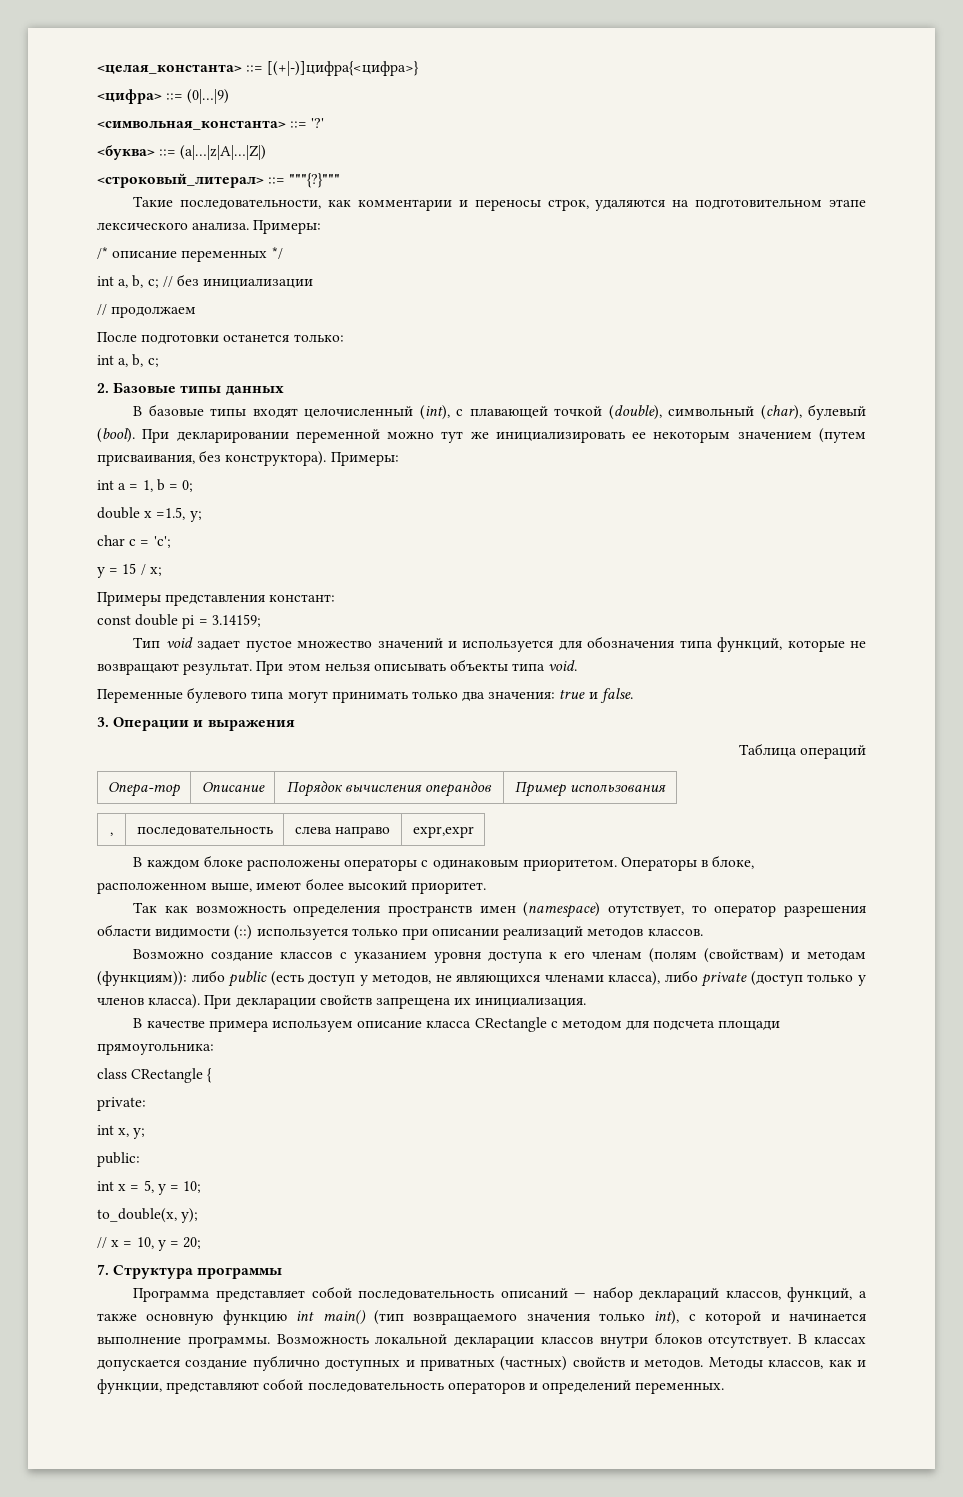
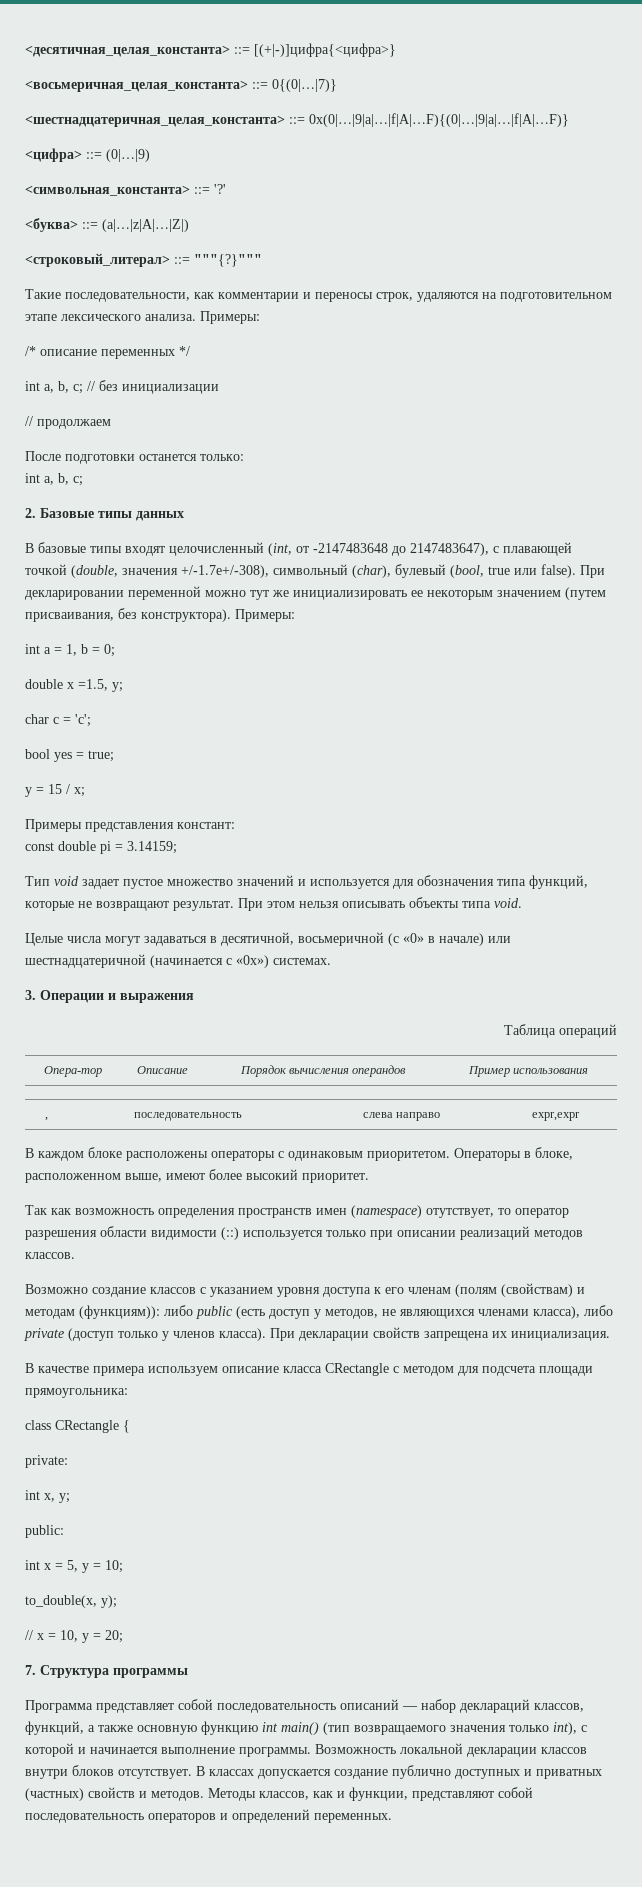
- <целая_константа> ::= [(+|-)]цифра{<цифра>}
+ <десятичная_целая_константа> ::= [(+|-)]цифра{<цифра>}
+ <восьмеричная_целая_константа> ::= 0{(0|…|7)}
+ <шестнадцатеричная_целая_константа> ::= 0x(0|…|9|a|…|f|A|…F){(0|…|9|a|…|f|A|…F)}
- В базовые типы входят целочисленный (int), с плавающей точкой (double), символьный (char), булевый (bool).
+ В базовые типы входят целочисленный (int, от -2147483648 до 2147483647), с плавающей точкой (double, значения +/-1.7e+/-308), символьный (char), булевый (bool, true или false).
+ bool yes = true;
- Переменные булевого типа могут принимать только два значения: true и false.
+ Целые числа могут задаваться в десятичной, восьмеричной (с «0» в начале) или шестнадцатеричной (начинается с «0x») системах.

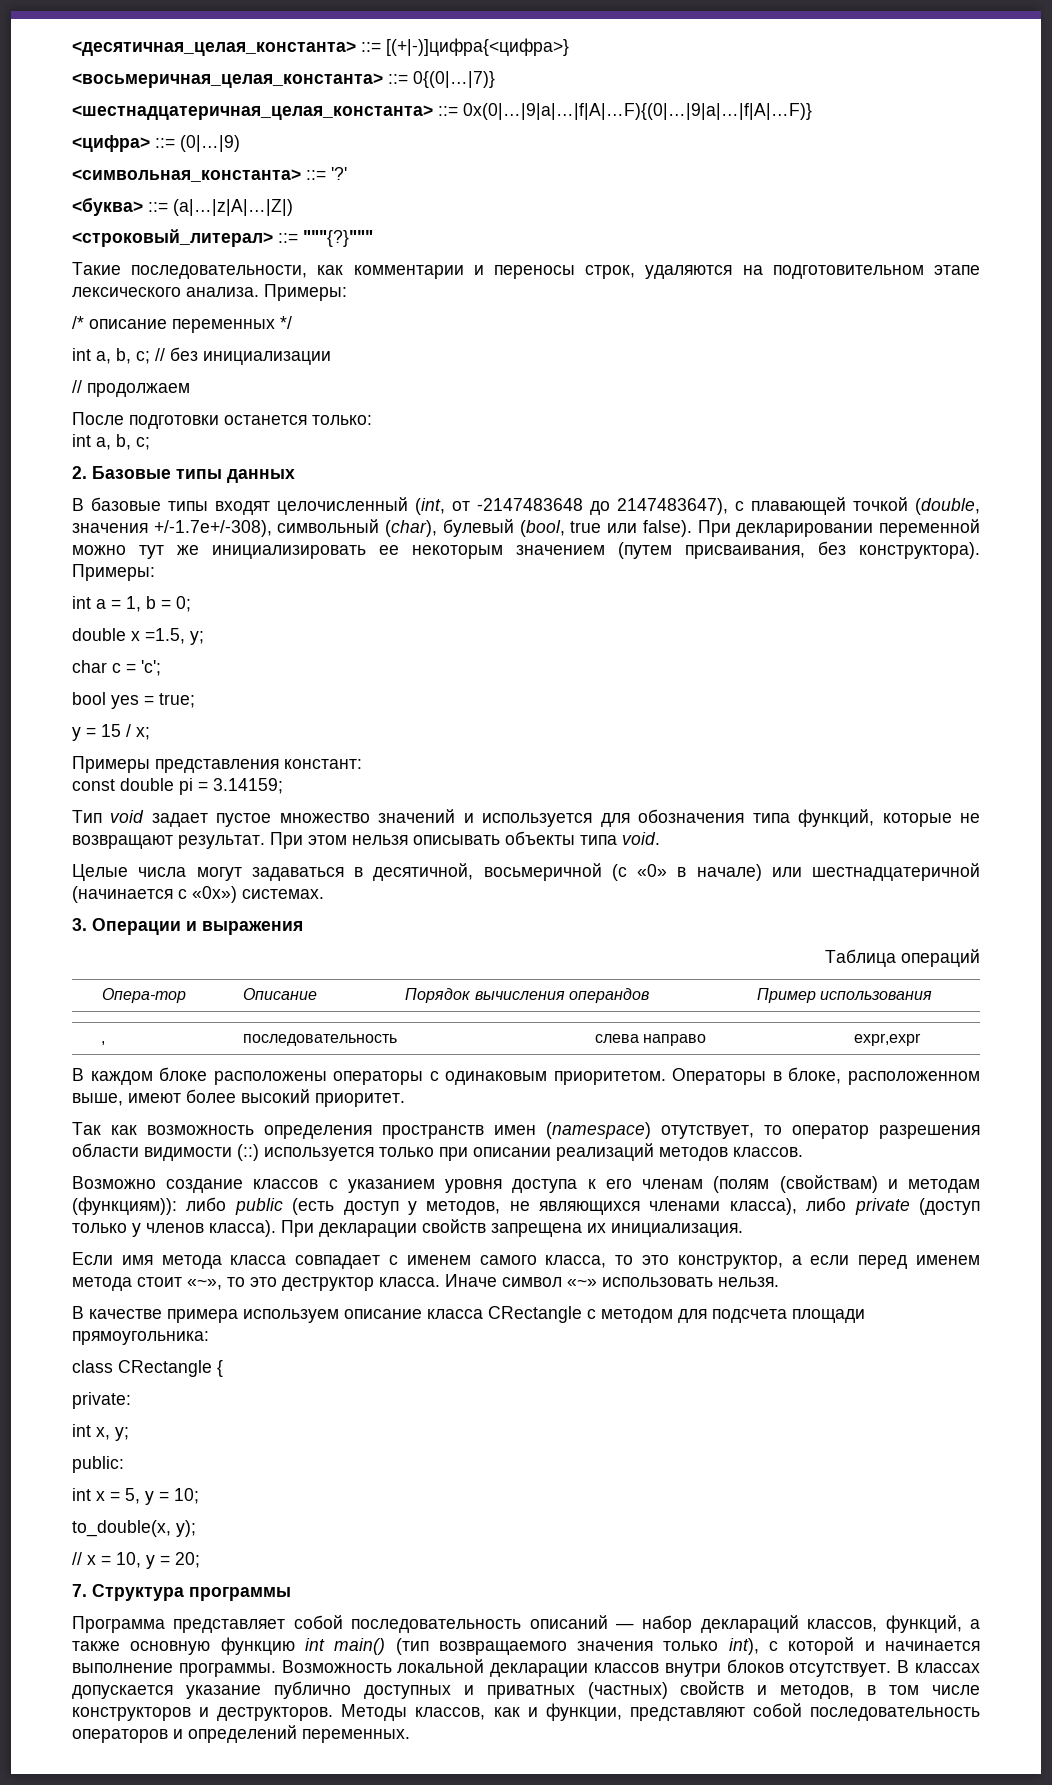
+ Если имя метода класса совпадает с именем самого класса, то это конструктор, а если перед именем метода стоит «~», то это деструктор класса. Иначе символ «~» использовать нельзя.
- В классах допускается создание публично доступных и приватных (частных) свойств и методов.
+ В классах допускается указание публично доступных и приватных (частных) свойств и методов, в том числе конструкторов и деструкторов.

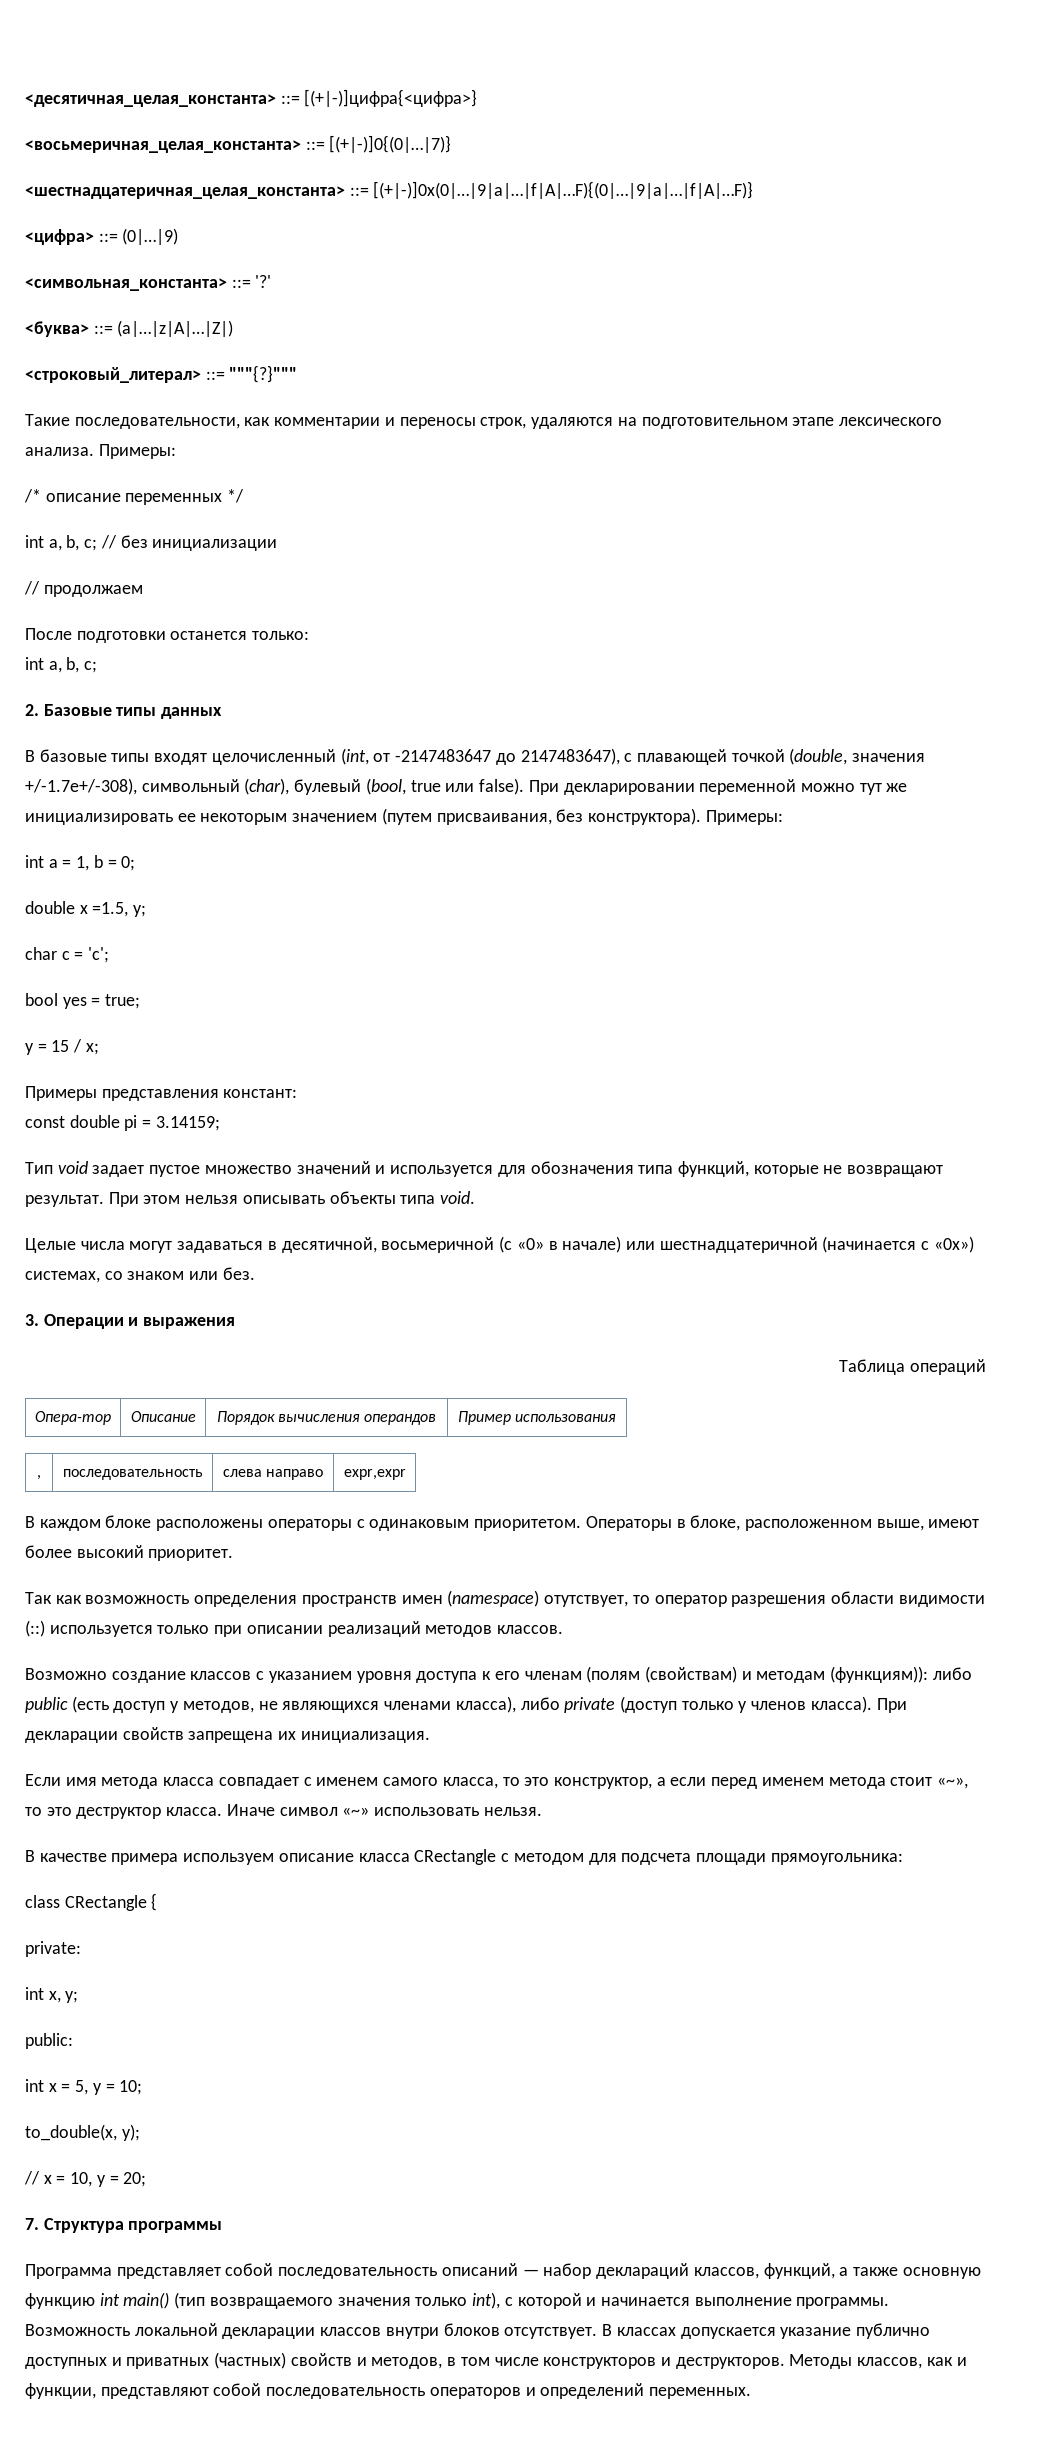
- <восьмеричная_целая_константа> ::= 0{(0|…|7)}
+ <восьмеричная_целая_константа> ::= [(+|-)]0{(0|…|7)}
- <шестнадцатеричная_целая_константа> ::= 0x(0|…|9|a|…|f|A|…F){(0|…|9|a|…|f|A|…F)}
+ <шестнадцатеричная_целая_константа> ::= [(+|-)]0x(0|…|9|a|…|f|A|…F){(0|…|9|a|…|f|A|…F)}
- В базовые типы входят целочисленный (int, от -2147483648 до 2147483647), с плавающей точкой (double, значения +/-1.7e+/-308), символьный (char), булевый (bool, true или false).
+ В базовые типы входят целочисленный (int, от -2147483647 до 2147483647), с плавающей точкой (double, значения +/-1.7e+/-308), символьный (char), булевый (bool, true или false).
- Целые числа могут задаваться в десятичной, восьмеричной (с «0» в начале) или шестнадцатеричной (начинается с «0x») системах.
+ Целые числа могут задаваться в десятичной, восьмеричной (с «0» в начале) или шестнадцатеричной (начинается с «0x») системах, со знаком или без.

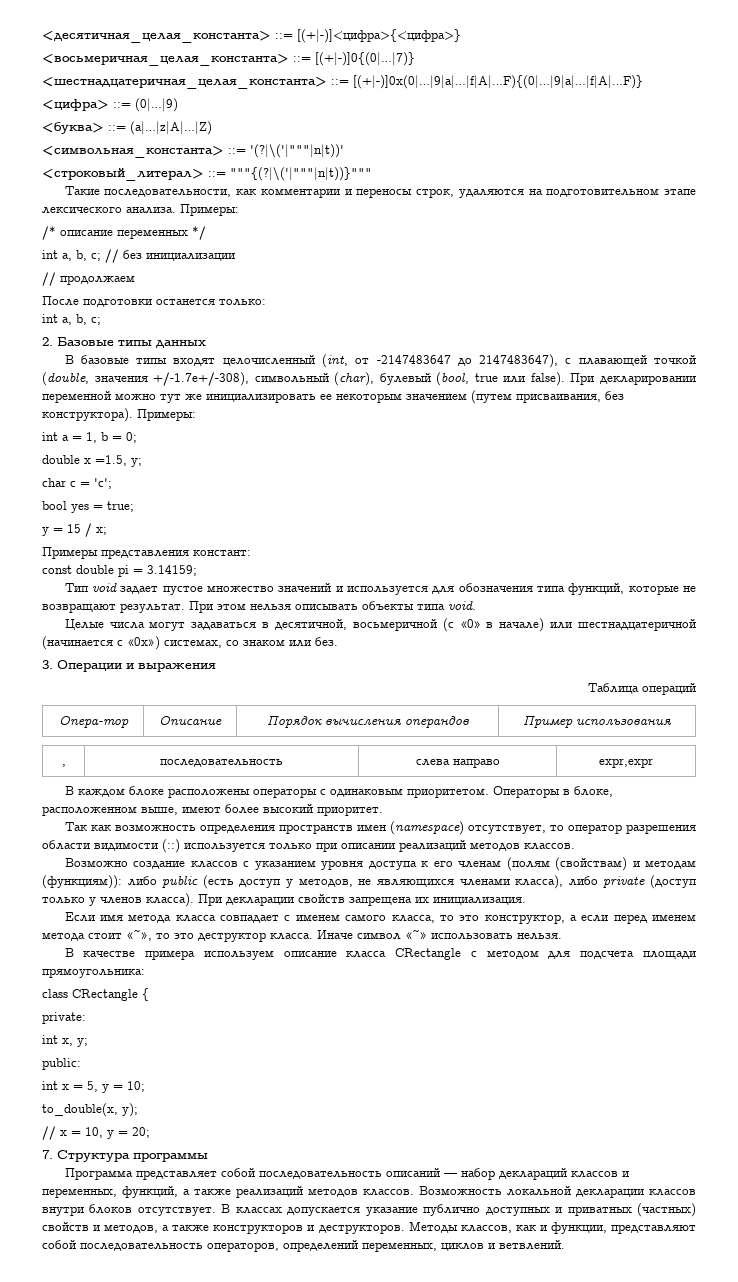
- <десятичная_целая_константа> ::= [(+|-)]цифра{<цифра>}
+ <десятичная_целая_константа> ::= [(+|-)]<цифра>{<цифра>}
+ <буква> ::= (a|…|z|A|…|Z)
- <символьная_константа> ::= '?'
- <буква> ::= (a|…|z|A|…|Z|)
+ <символьная_константа> ::= '(?|\('|"""|n|t))'
- <строковый_литерал> ::= """{?}"""
+ <строковый_литерал> ::= """{(?|\('|"""|n|t))}"""
- Так как возможность определения пространств имен (namespace) отутствует, то оператор разрешения области видимости (::) используется только при описании реализаций методов классов.
+ Так как возможность определения пространств имен (namespace) отсутствует, то оператор разрешения области видимости (::) используется только при описании реализаций методов классов.
- Программа представляет собой последовательность описаний — набор деклараций классов, функций, а также основную функцию int main() (тип возвращаемого значения только int), с которой и начинается выполнение программы.
+ Программа представляет собой последовательность описаний — набор деклараций классов и переменных, функций, а также реализаций методов классов.
- В классах допускается указание публично доступных и приватных (частных) свойств и методов, в том числе конструкторов и деструкторов.
+ В классах допускается указание публично доступных и приватных (частных) свойств и методов, а также конструкторов и деструкторов.
- Методы классов, как и функции, представляют собой последовательность операторов и определений переменных.
+ Методы классов, как и функции, представляют собой последовательность операторов, определений переменных, циклов и ветвлений.

